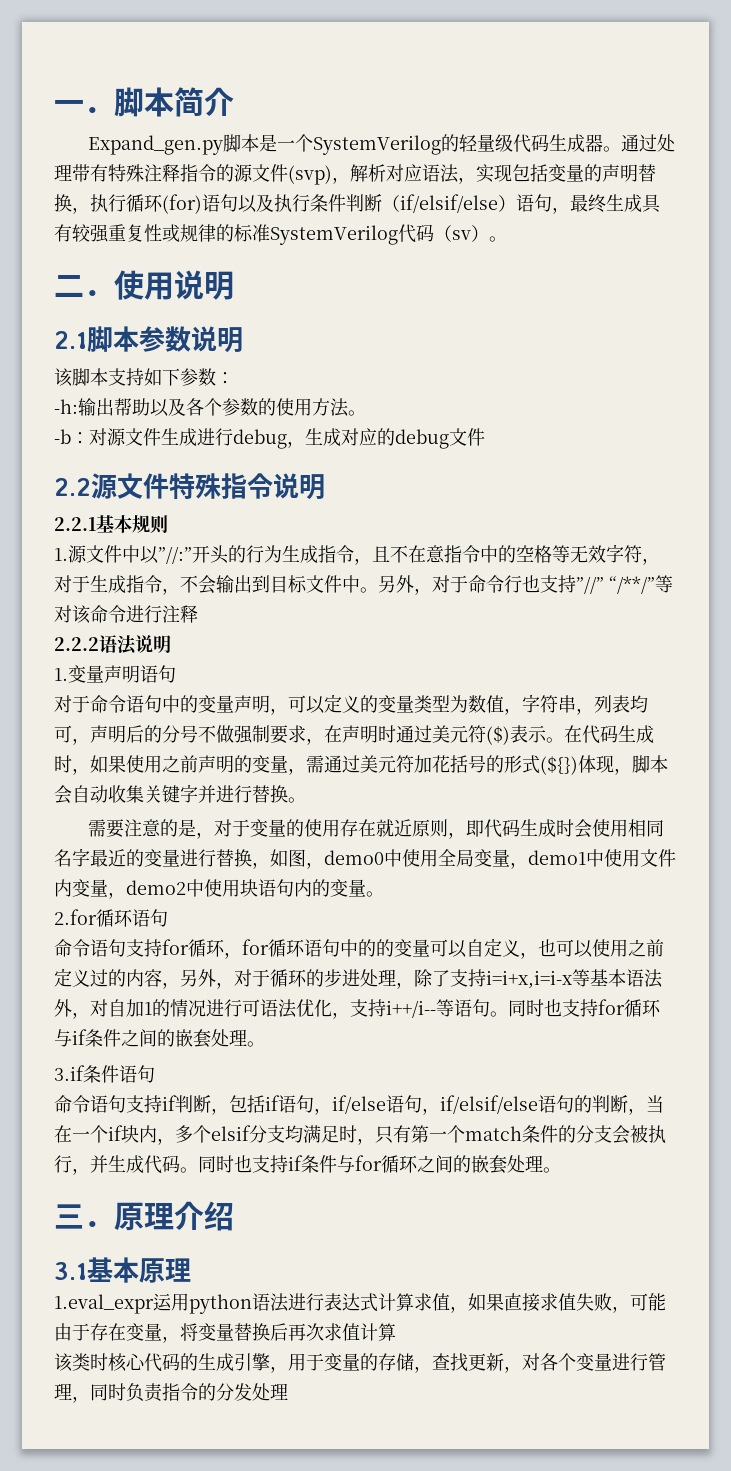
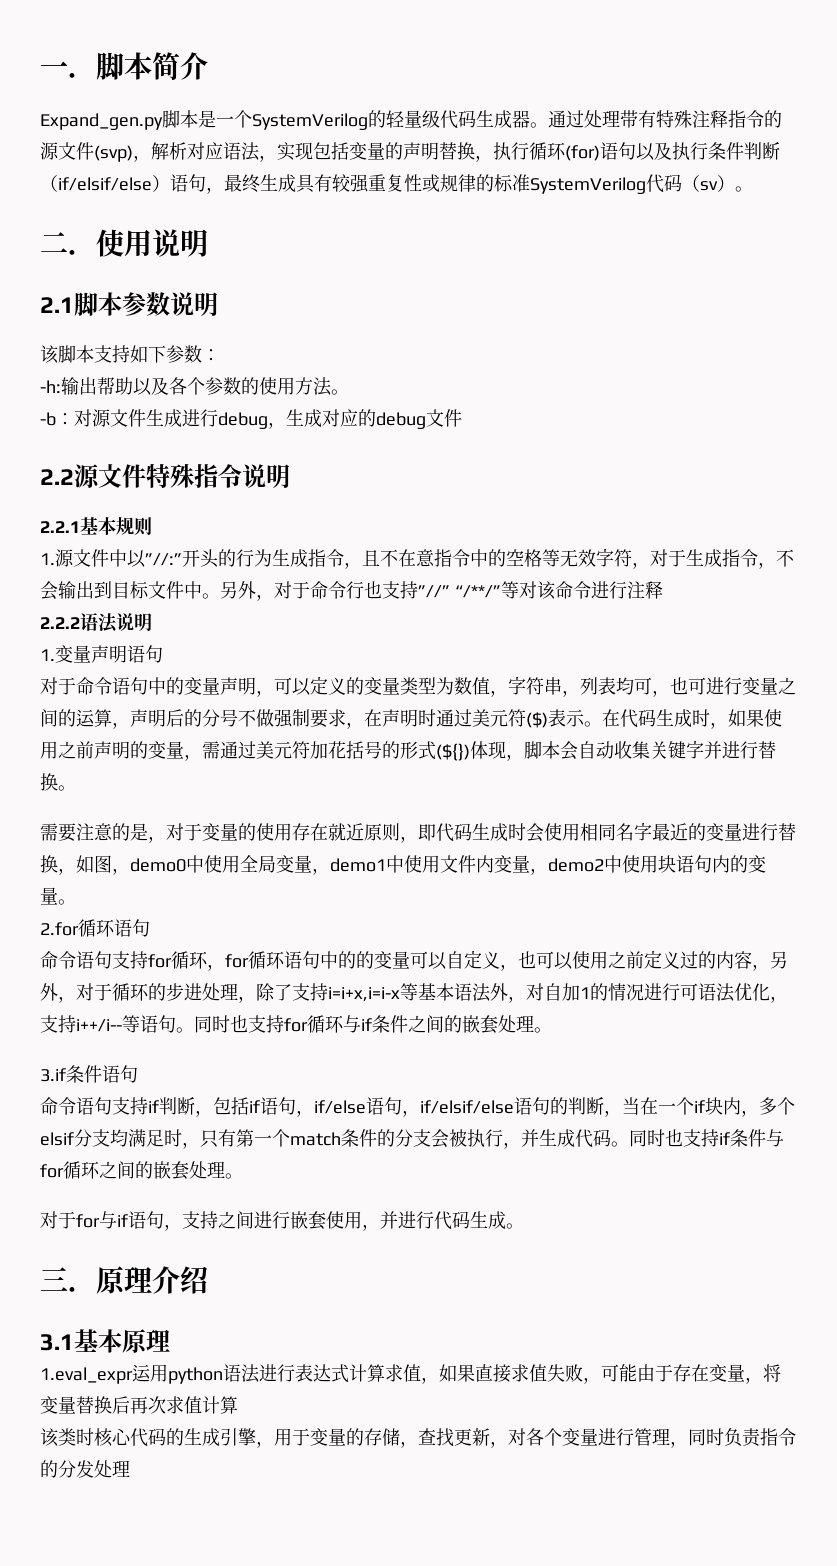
- 对于命令语句中的变量声明，可以定义的变量类型为数值，字符串，列表均可，声明后的分号不做强制要求，在声明时通过美元符($)表示。
+ 对于命令语句中的变量声明，可以定义的变量类型为数值，字符串，列表均可，也可进行变量之间的运算，声明后的分号不做强制要求，在声明时通过美元符($)表示。
+ 对于for与if语句，支持之间进行嵌套使用，并进行代码生成。

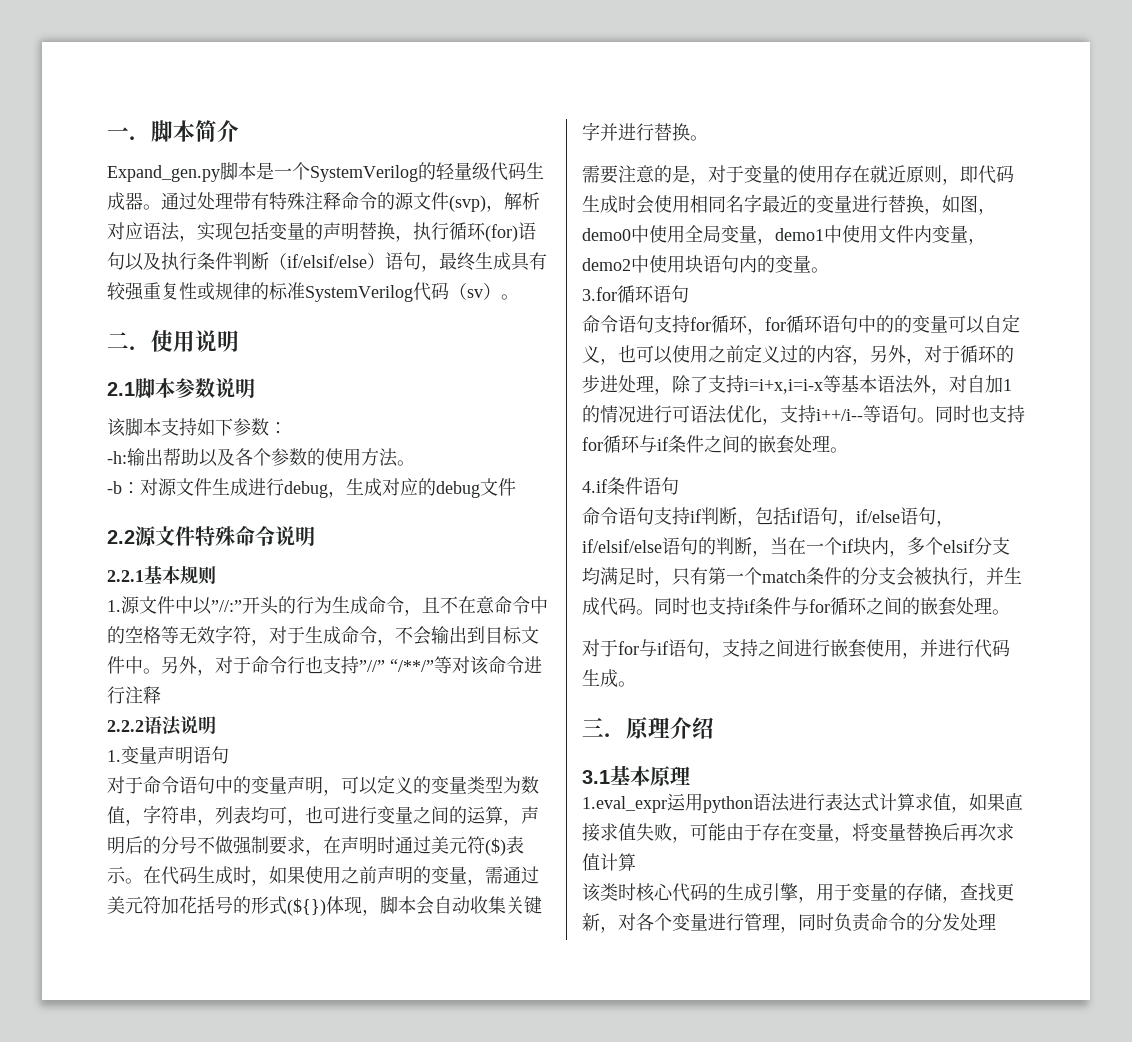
- 通过处理带有特殊注释指令的源文件(svp)，解析对应语法，实现包括变量的声明替换，执行循环(for)语句以及执行条件判断（if/elsif/else）语句，最终生成具有较强重复性或规律的标准SystemVerilog代码（sv）。
+ 通过处理带有特殊注释命令的源文件(svp)，解析对应语法，实现包括变量的声明替换，执行循环(for)语句以及执行条件判断（if/elsif/else）语句，最终生成具有较强重复性或规律的标准SystemVerilog代码（sv）。
- 2.2源文件特殊指令说明
+ 2.2源文件特殊命令说明
- 1.源文件中以”//:”开头的行为生成指令，且不在意指令中的空格等无效字符，对于生成指令，不会输出到目标文件中。
+ 1.源文件中以”//:”开头的行为生成命令，且不在意命令中的空格等无效字符，对于生成命令，不会输出到目标文件中。
- 2.for循环语句
+ 3.for循环语句
- 3.if条件语句
+ 4.if条件语句
- 该类时核心代码的生成引擎，用于变量的存储，查找更新，对各个变量进行管理，同时负责指令的分发处理
+ 该类时核心代码的生成引擎，用于变量的存储，查找更新，对各个变量进行管理，同时负责命令的分发处理

